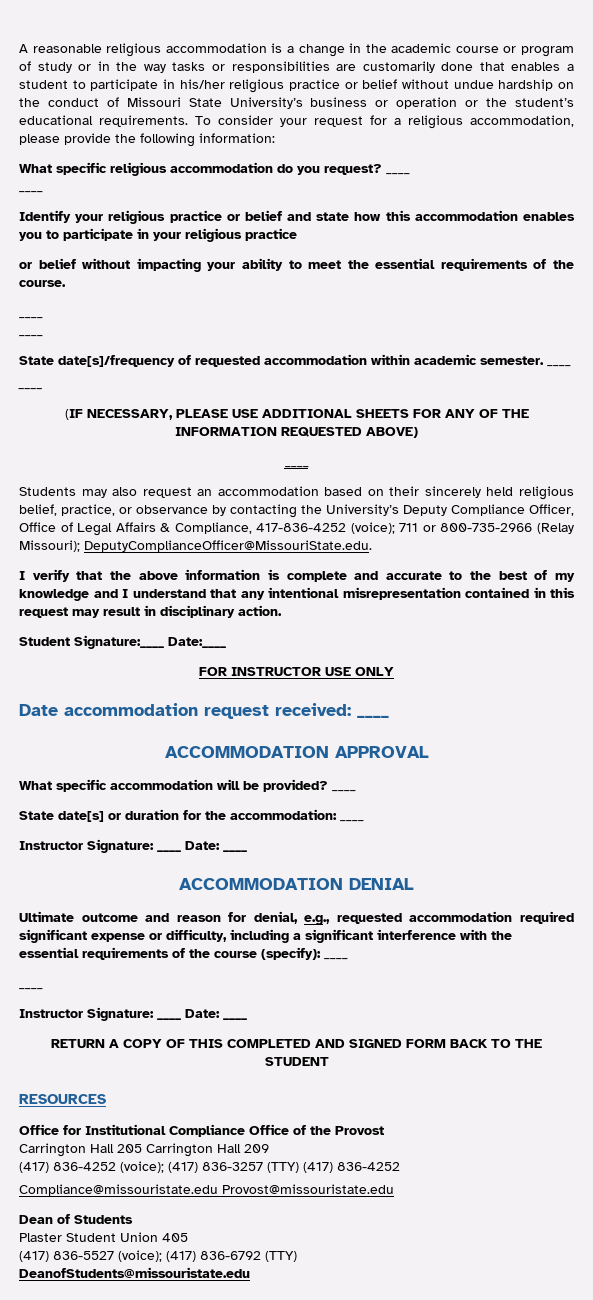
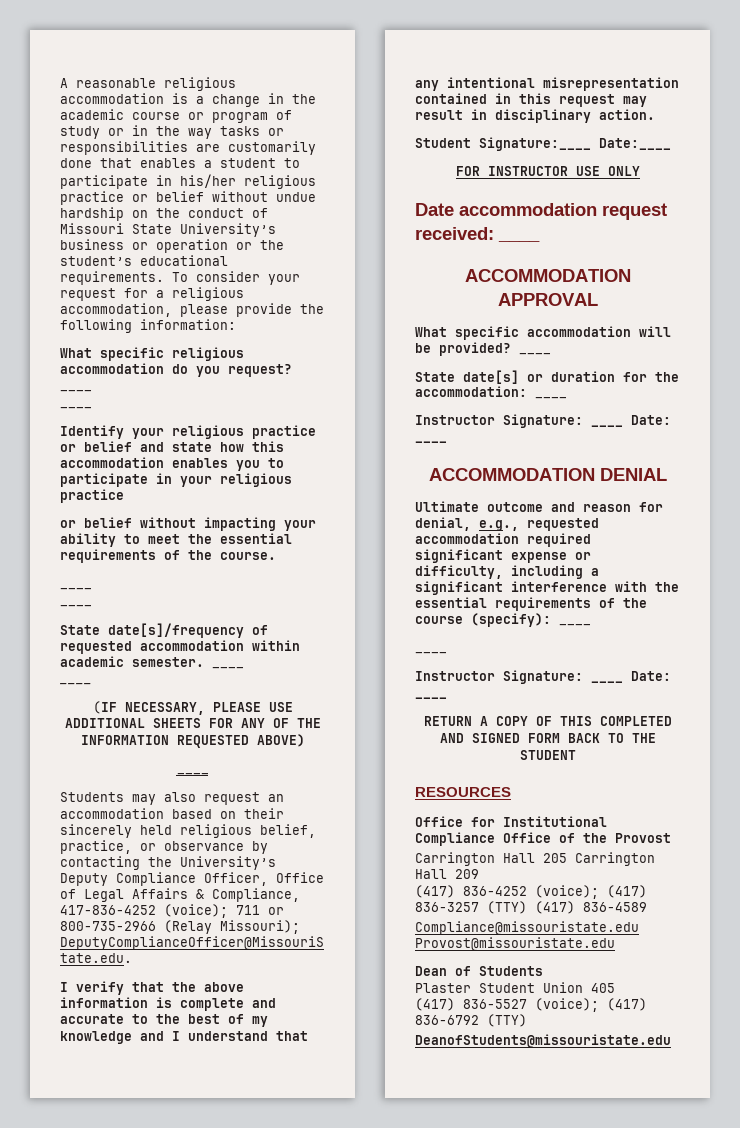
- (417) 836-4252 (voice); (417) 836-3257 (TTY) (417) 836-4252
+ (417) 836-4252 (voice); (417) 836-3257 (TTY) (417) 836-4589

